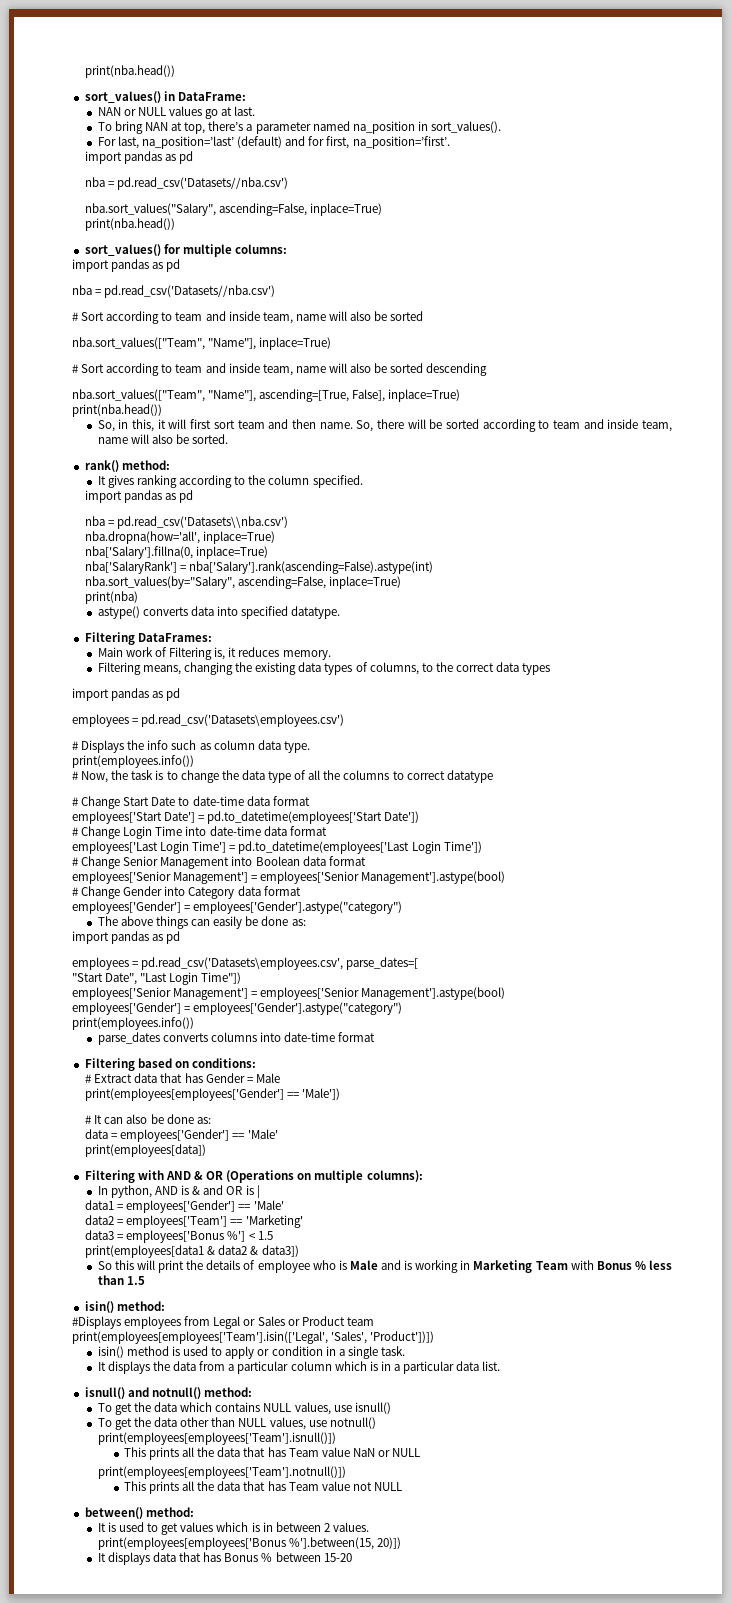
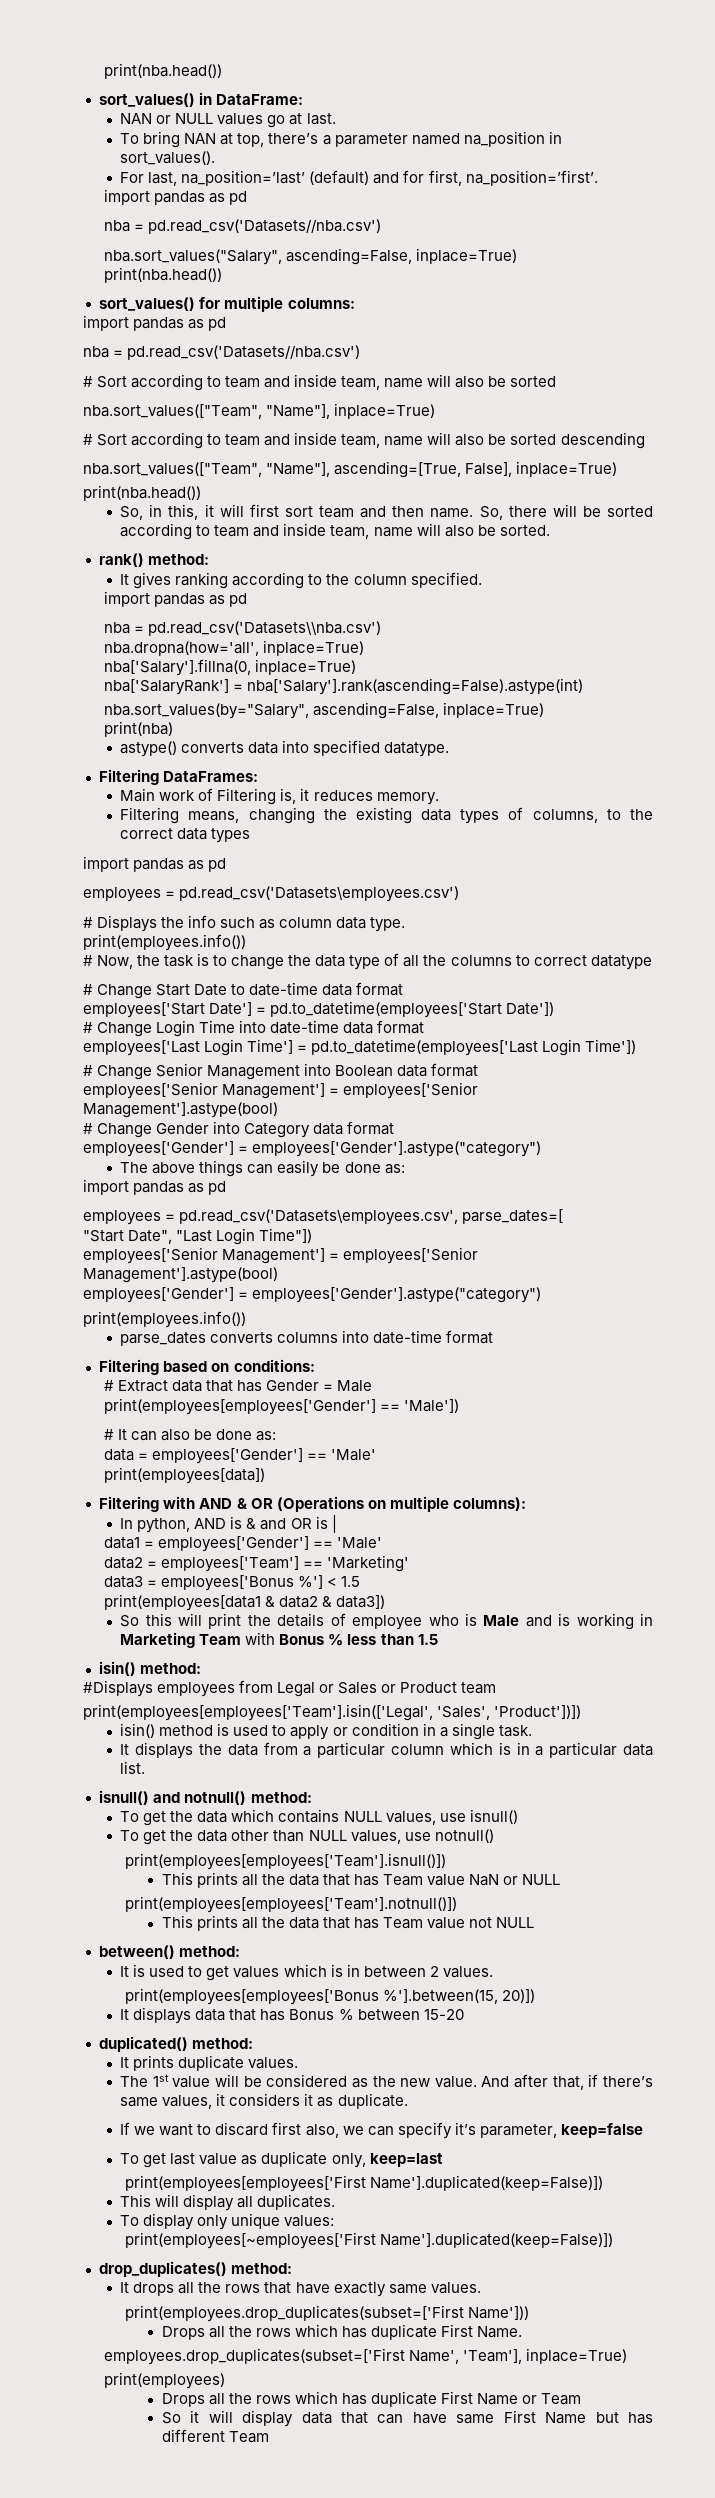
+ duplicated() method:
+ It prints duplicate values.
+ The 1st value will be considered as the new value. And after that, if there’s same values, it considers it as duplicate.
+ If we want to discard first also, we can specify it’s parameter, keep=false
+ To get last value as duplicate only, keep=last
+ print(employees[employees['First Name'].duplicated(keep=False)])
+ This will display all duplicates.
+ To display only unique values:
+ print(employees[~employees['First Name'].duplicated(keep=False)])
+ drop_duplicates() method:
+ It drops all the rows that have exactly same values.
+ print(employees.drop_duplicates(subset=['First Name']))
+ Drops all the rows which has duplicate First Name.
+ employees.drop_duplicates(subset=['First Name', 'Team'], inplace=True)
+ print(employees)
+ Drops all the rows which has duplicate First Name or Team
+ So it will display data that can have same First Name but has different Team

